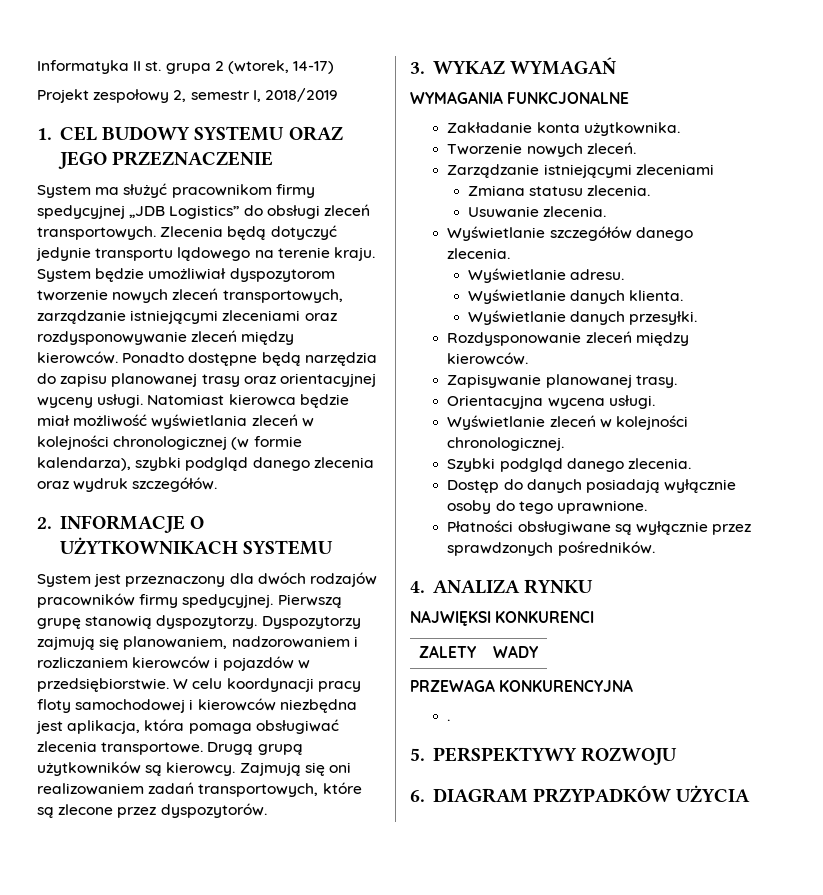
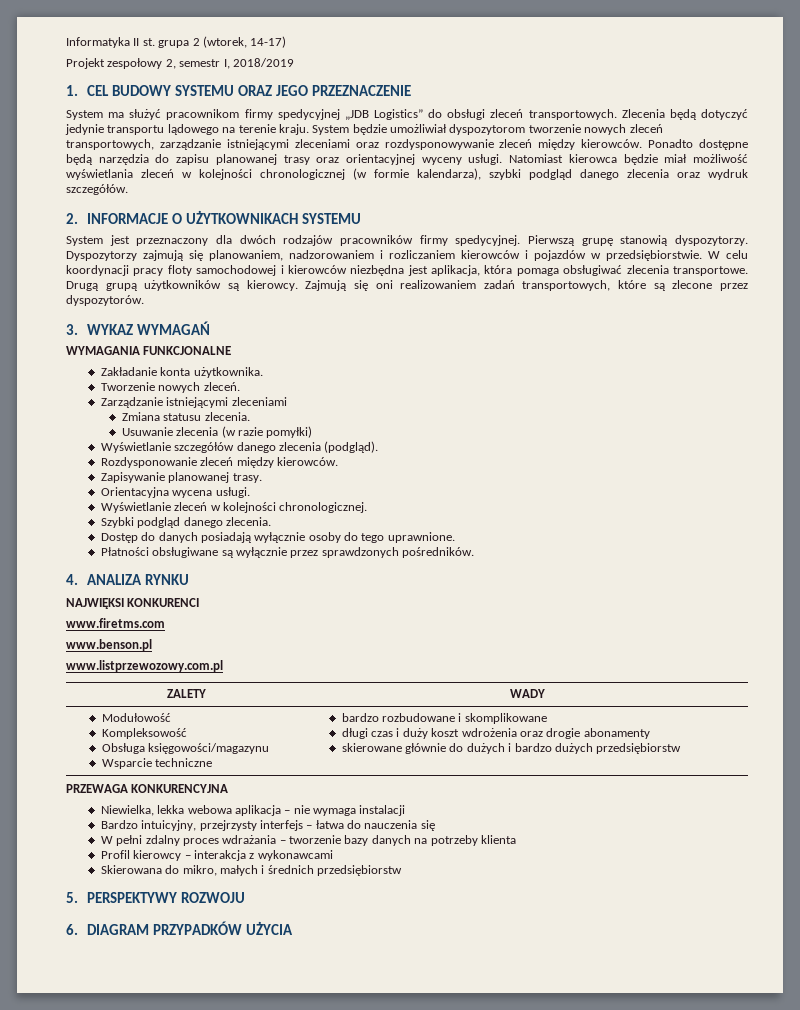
- Usuwanie zlecenia.
+ Usuwanie zlecenia (w razie pomyłki)
- Wyświetlanie szczegółów danego zlecenia.
- Wyświetlanie adresu.
- Wyświetlanie danych klienta.
- Wyświetlanie danych przesyłki.
+ Wyświetlanie szczegółów danego zlecenia (podgląd).
+ www.firetms.com
+ www.benson.pl
+ www.listprzewozowy.com.pl
+ Modułowość
+ Kompleksowość
+ Obsługa księgowości/magazynu
+ Wsparcie techniczne | bardzo rozbudowane i skomplikowane
+ długi czas i duży koszt wdrożenia oraz drogie abonamenty
+ skierowane głównie do dużych i bardzo dużych przedsiębiorstw
  PRZEWAGA KONKURENCYJNA
- .
+ Niewielka, lekka webowa aplikacja – nie wymaga instalacji
+ Bardzo intuicyjny, przejrzysty interfejs – łatwa do nauczenia się
+ W pełni zdalny proces wdrażania – tworzenie bazy danych na potrzeby klienta
+ Profil kierowcy – interakcja z wykonawcami
+ Skierowana do mikro, małych i średnich przedsiębiorstw

